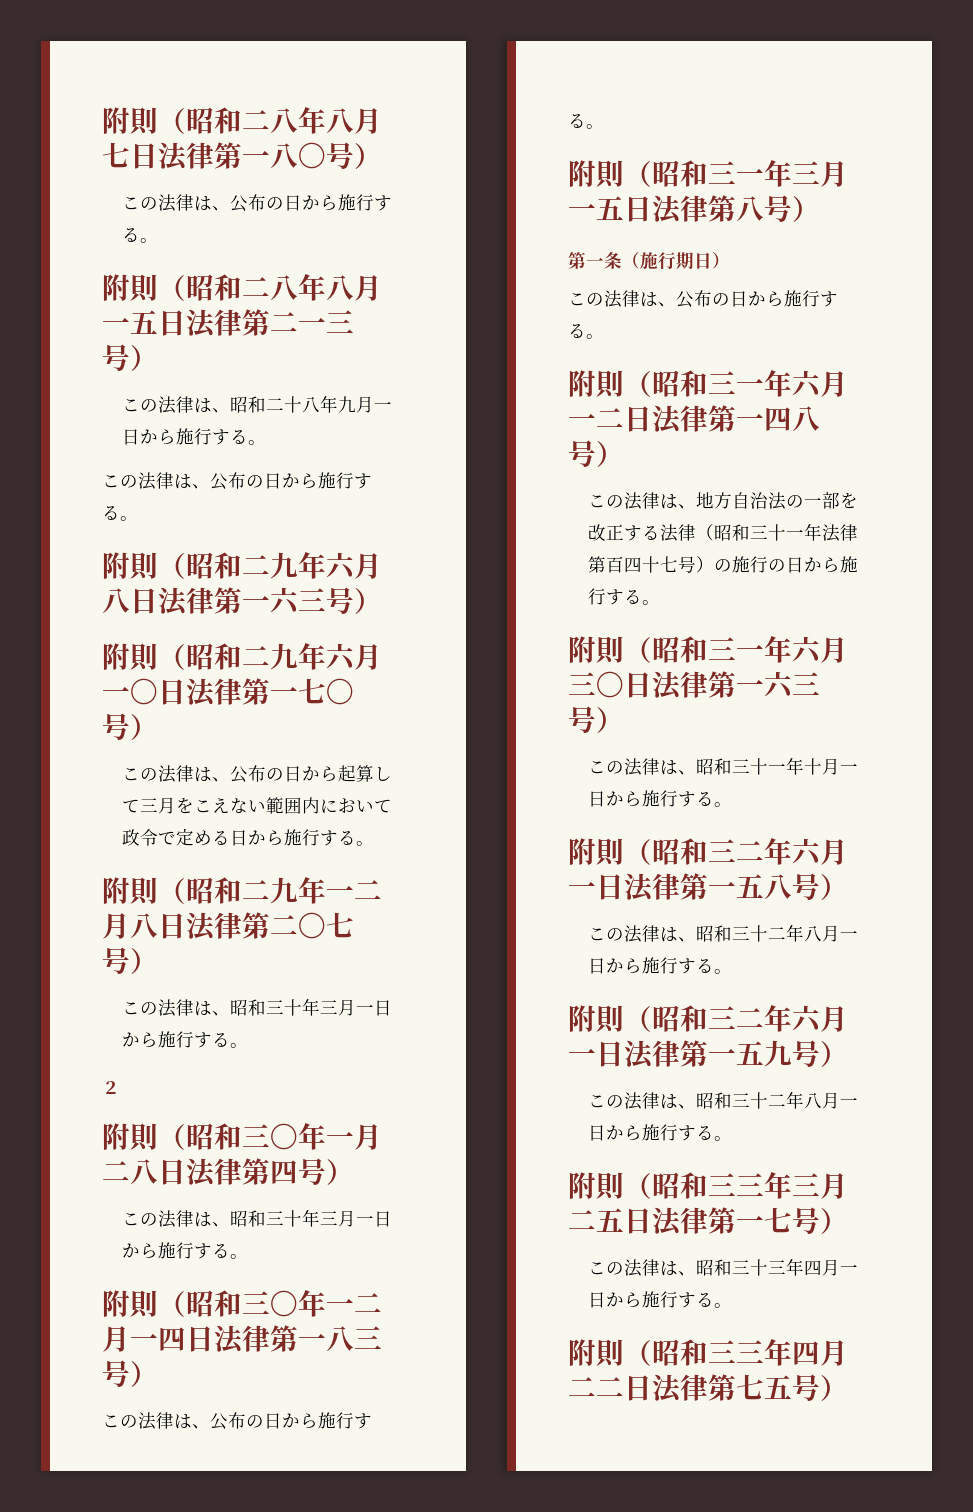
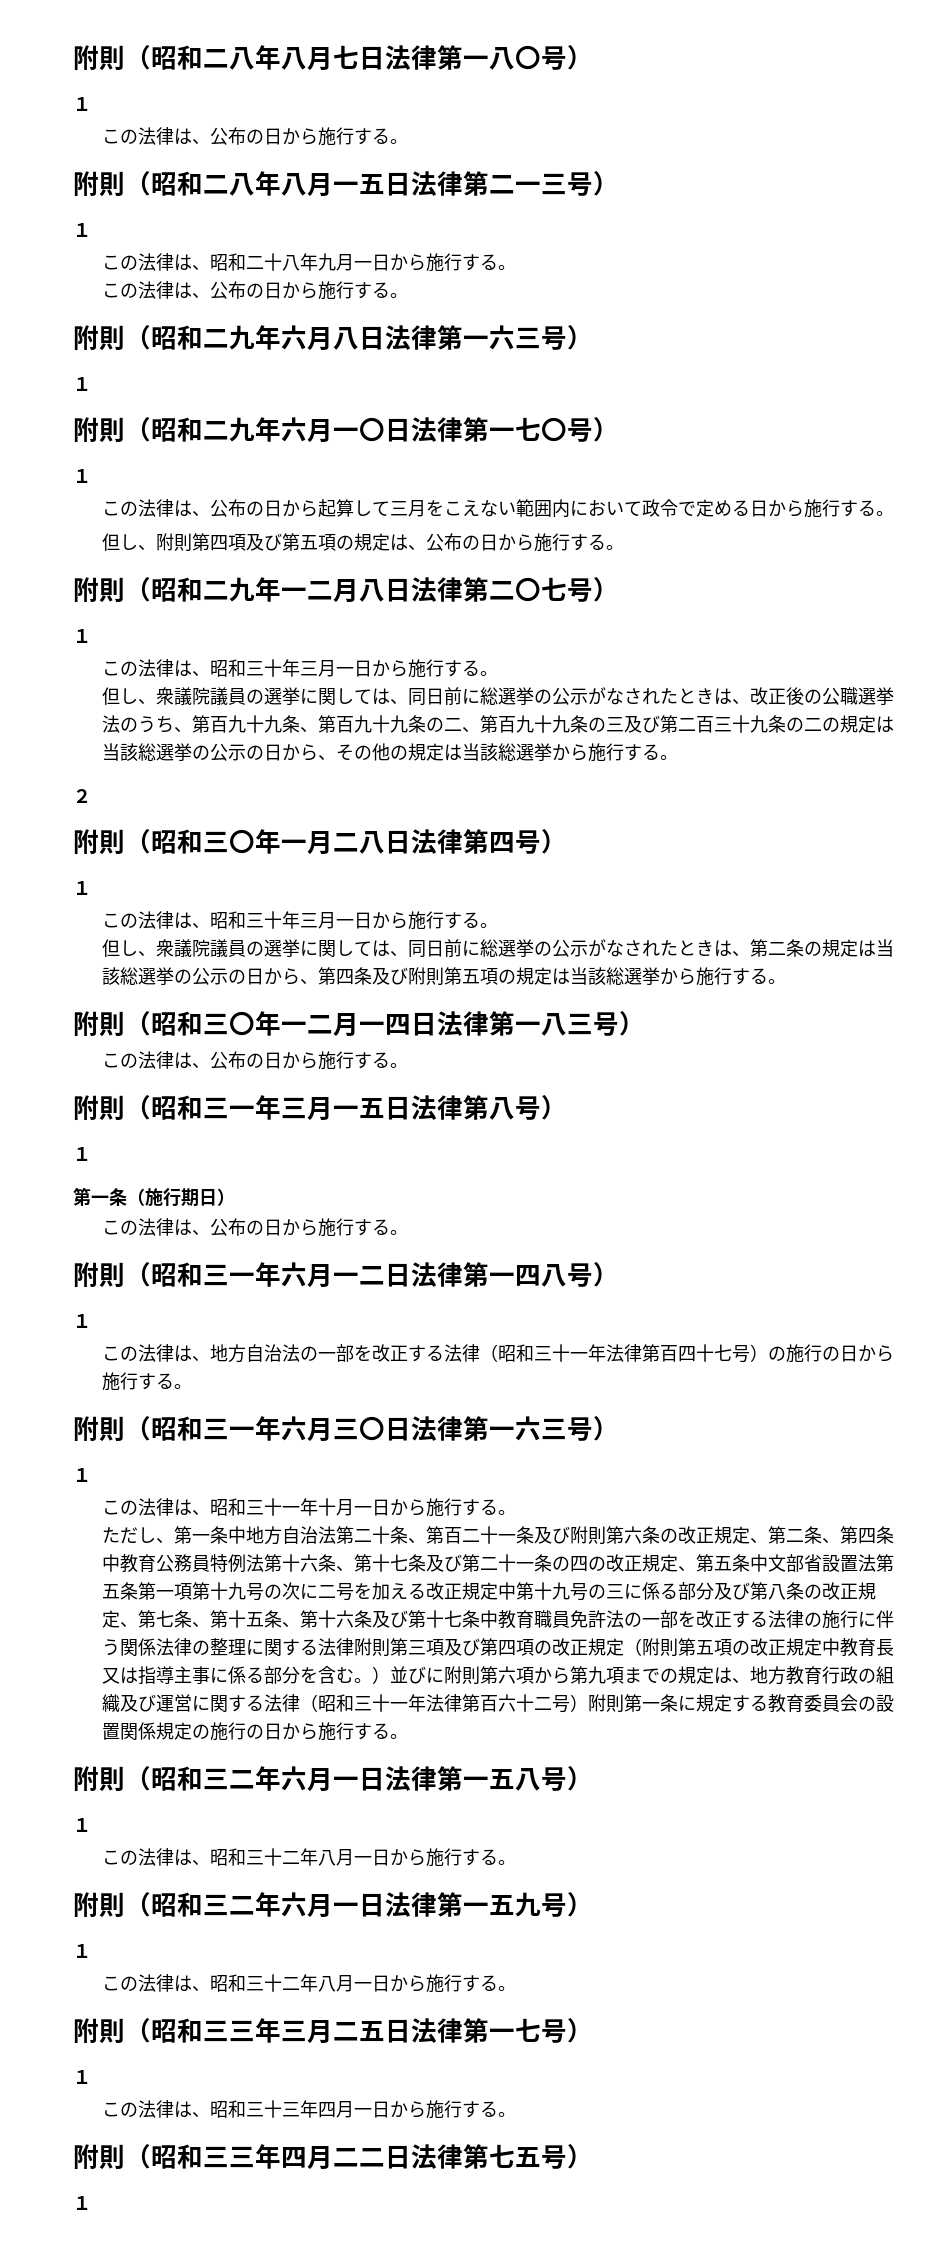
  附則（昭和二八年八月七日法律第一八〇号）
+ １
  附則（昭和二八年八月一五日法律第二一三号）
+ １
  附則（昭和二九年六月八日法律第一六三号）
+ １
  附則（昭和二九年六月一〇日法律第一七〇号）
+ １
+ 但し、附則第四項及び第五項の規定は、公布の日から施行する。
  附則（昭和二九年一二月八日法律第二〇七号）
+ １
+ 但し、衆議院議員の選挙に関しては、同日前に総選挙の公示がなされたときは、改正後の公職選挙法のうち、第百九十九条、第百九十九条の二、第百九十九条の三及び第二百三十九条の二の規定は当該総選挙の公示の日から、その他の規定は当該総選挙から施行する。
  附則（昭和三〇年一月二八日法律第四号）
+ １
+ 但し、衆議院議員の選挙に関しては、同日前に総選挙の公示がなされたときは、第二条の規定は当該総選挙の公示の日から、第四条及び附則第五項の規定は当該総選挙から施行する。
  附則（昭和三一年三月一五日法律第八号）
+ １
  附則（昭和三一年六月一二日法律第一四八号）
+ １
  附則（昭和三一年六月三〇日法律第一六三号）
+ １
+ ただし、第一条中地方自治法第二十条、第百二十一条及び附則第六条の改正規定、第二条、第四条中教育公務員特例法第十六条、第十七条及び第二十一条の四の改正規定、第五条中文部省設置法第五条第一項第十九号の次に二号を加える改正規定中第十九号の三に係る部分及び第八条の改正規定、第七条、第十五条、第十六条及び第十七条中教育職員免許法の一部を改正する法律の施行に伴う関係法律の整理に関する法律附則第三項及び第四項の改正規定（附則第五項の改正規定中教育長又は指導主事に係る部分を含む。）並びに附則第六項から第九項までの規定は、地方教育行政の組織及び運営に関する法律（昭和三十一年法律第百六十二号）附則第一条に規定する教育委員会の設置関係規定の施行の日から施行する。
  附則（昭和三二年六月一日法律第一五八号）
+ １
  附則（昭和三二年六月一日法律第一五九号）
+ １
  附則（昭和三三年三月二五日法律第一七号）
+ １
  附則（昭和三三年四月二二日法律第七五号）
+ １

